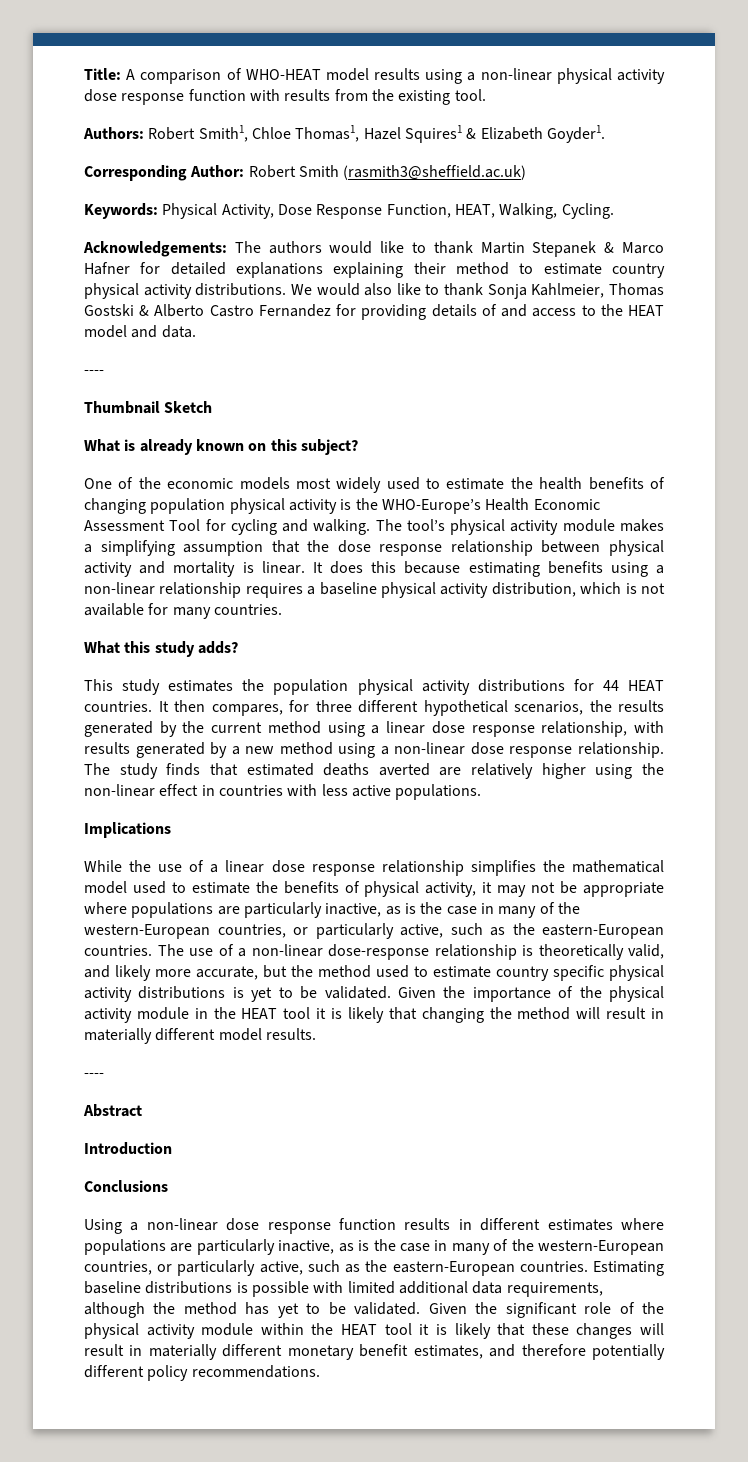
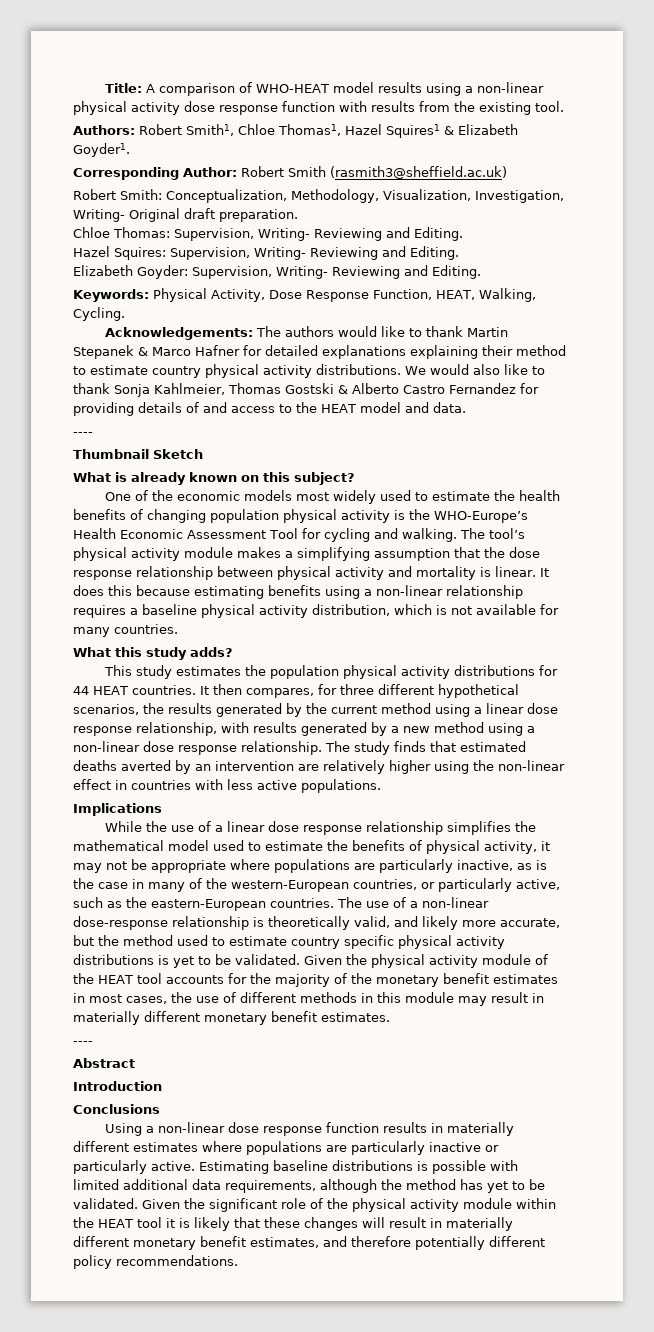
+ Robert Smith: Conceptualization, Methodology, Visualization, Investigation, Writing- Original draft preparation.
+ Chloe Thomas: Supervision, Writing- Reviewing and Editing.
+ Hazel Squires: Supervision, Writing- Reviewing and Editing.
+ Elizabeth Goyder: Supervision, Writing- Reviewing and Editing.
- The study finds that estimated deaths averted are relatively higher using the non-linear effect in countries with less active populations.
+ The study finds that estimated deaths averted by an intervention are relatively higher using the non-linear effect in countries with less active populations.
- Given the importance of the physical activity module in the HEAT tool it is likely that changing the method will result in materially different model results.
+ Given the physical activity module of the HEAT tool accounts for the majority of the monetary benefit estimates in most cases, the use of different methods in this module may result in materially different monetary benefit estimates.
- Using a non-linear dose response function results in different estimates where populations are particularly inactive, as is the case in many of the western-European countries, or particularly active, such as the eastern-European countries.
+ Using a non-linear dose response function results in materially different estimates where populations are particularly inactive or particularly active.

